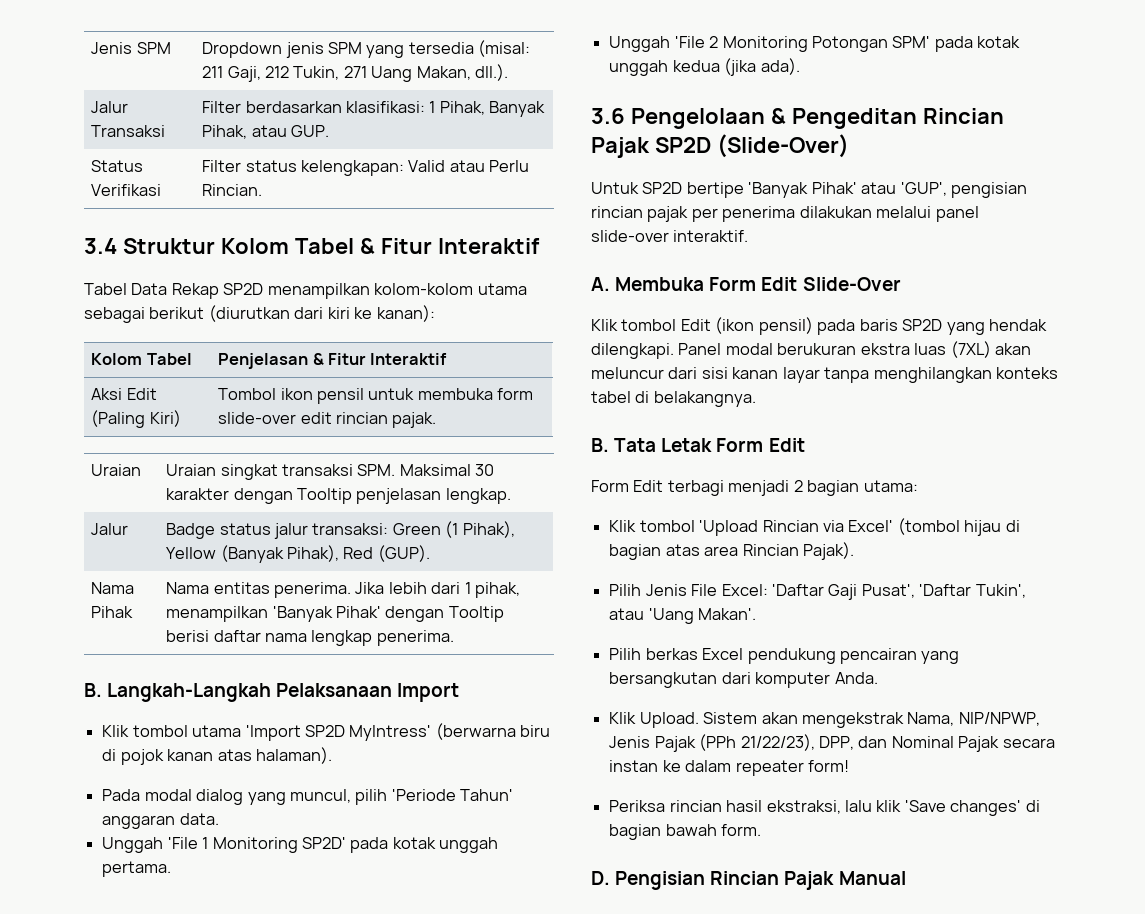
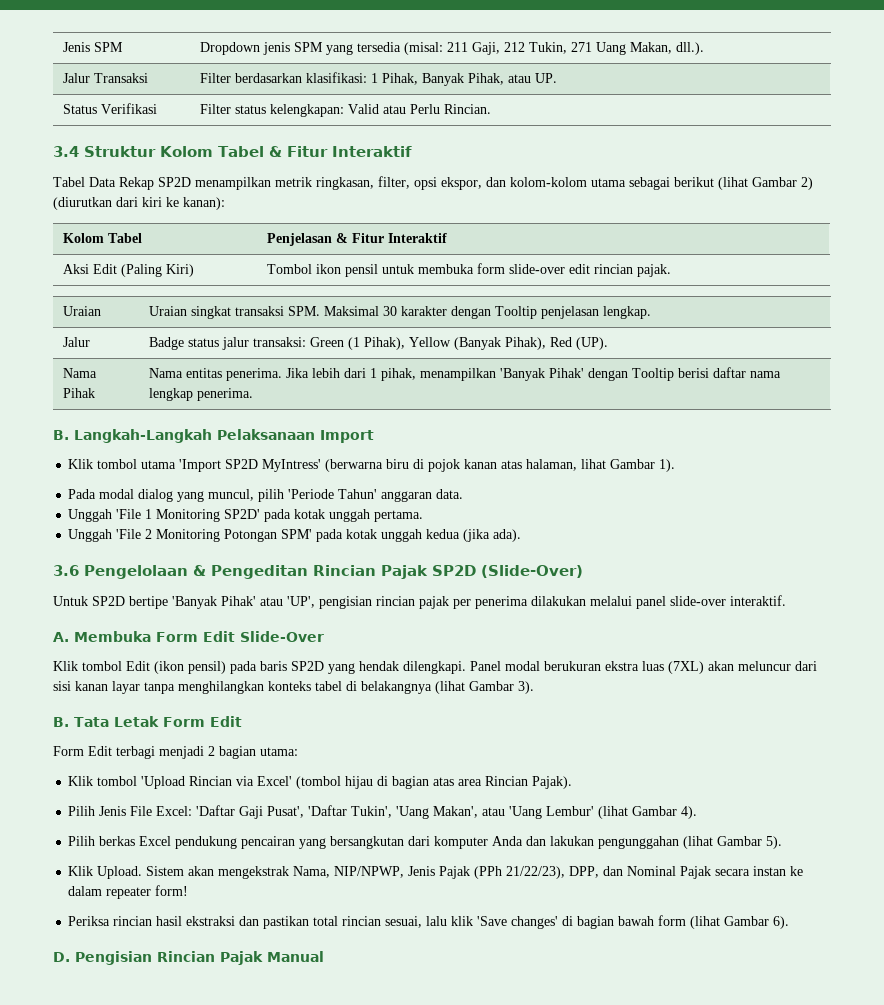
- Jalur Transaksi | Filter berdasarkan klasifikasi: 1 Pihak, Banyak Pihak, atau GUP.
+ Jalur Transaksi | Filter berdasarkan klasifikasi: 1 Pihak, Banyak Pihak, atau UP.
- Tabel Data Rekap SP2D menampilkan kolom-kolom utama sebagai berikut (diurutkan dari kiri ke kanan):
+ Tabel Data Rekap SP2D menampilkan metrik ringkasan, filter, opsi ekspor, dan kolom-kolom utama sebagai berikut (lihat Gambar 2) (diurutkan dari kiri ke kanan):
- Jalur | Badge status jalur transaksi: Green (1 Pihak), Yellow (Banyak Pihak), Red (GUP).
+ Jalur | Badge status jalur transaksi: Green (1 Pihak), Yellow (Banyak Pihak), Red (UP).
- Klik tombol utama 'Import SP2D MyIntress' (berwarna biru di pojok kanan atas halaman).
+ Klik tombol utama 'Import SP2D MyIntress' (berwarna biru di pojok kanan atas halaman, lihat Gambar 1).
- Untuk SP2D bertipe 'Banyak Pihak' atau 'GUP', pengisian rincian pajak per penerima dilakukan melalui panel slide-over interaktif.
+ Untuk SP2D bertipe 'Banyak Pihak' atau 'UP', pengisian rincian pajak per penerima dilakukan melalui panel slide-over interaktif.
- Panel modal berukuran ekstra luas (7XL) akan meluncur dari sisi kanan layar tanpa menghilangkan konteks tabel di belakangnya.
+ Panel modal berukuran ekstra luas (7XL) akan meluncur dari sisi kanan layar tanpa menghilangkan konteks tabel di belakangnya (lihat Gambar 3).
- Pilih Jenis File Excel: 'Daftar Gaji Pusat', 'Daftar Tukin', atau 'Uang Makan'.
+ Pilih Jenis File Excel: 'Daftar Gaji Pusat', 'Daftar Tukin', 'Uang Makan', atau 'Uang Lembur' (lihat Gambar 4).
- Pilih berkas Excel pendukung pencairan yang bersangkutan dari komputer Anda.
+ Pilih berkas Excel pendukung pencairan yang bersangkutan dari komputer Anda dan lakukan pengunggahan (lihat Gambar 5).
- Periksa rincian hasil ekstraksi, lalu klik 'Save changes' di bagian bawah form.
+ Periksa rincian hasil ekstraksi dan pastikan total rincian sesuai, lalu klik 'Save changes' di bagian bawah form (lihat Gambar 6).

